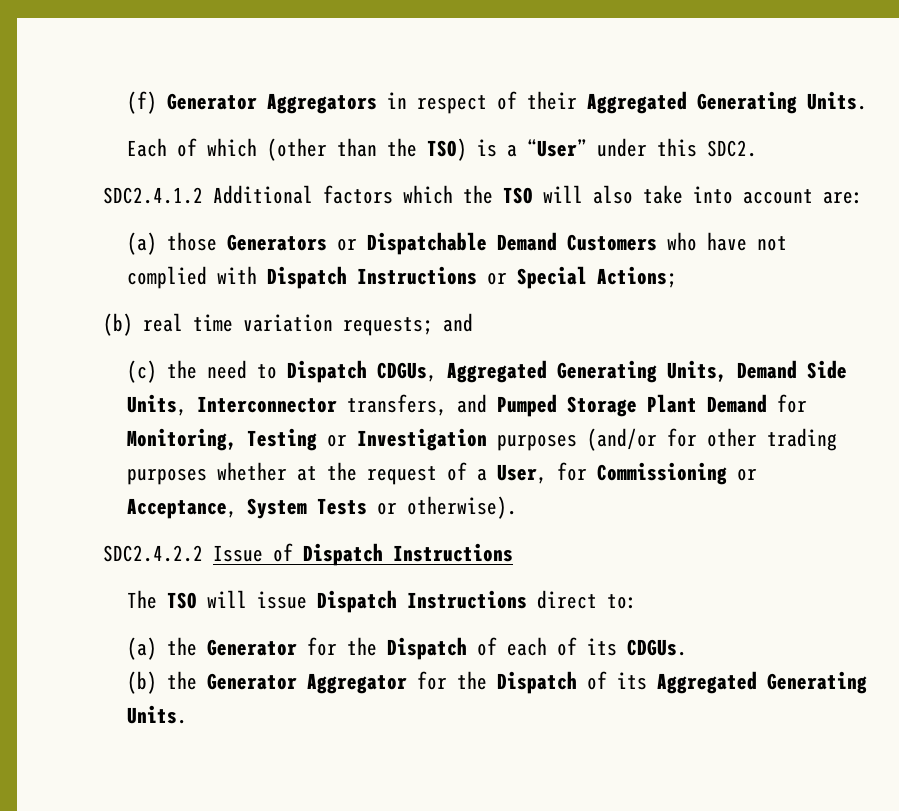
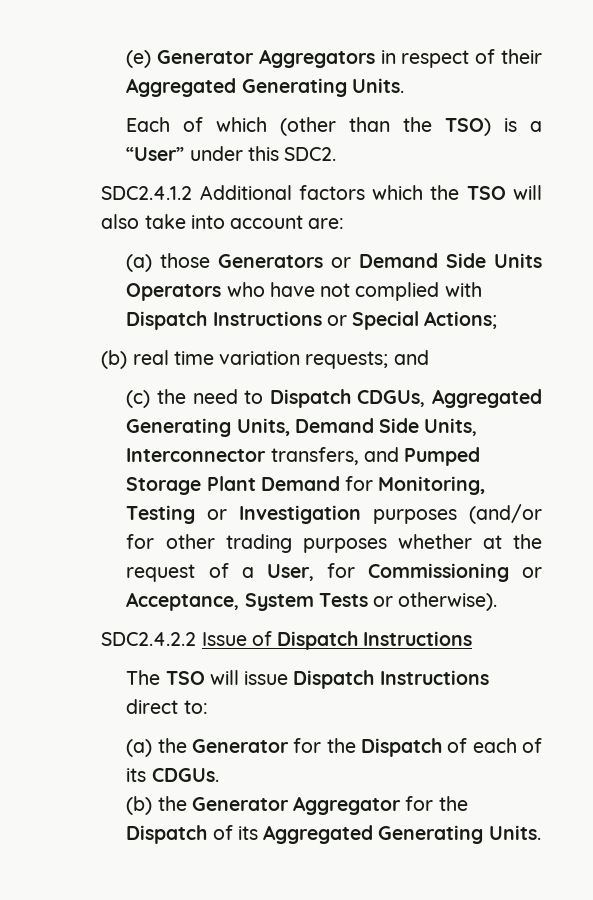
- (f) Generator Aggregators in respect of their Aggregated Generating Units.
+ (e) Generator Aggregators in respect of their Aggregated Generating Units.
- (a) those Generators or Dispatchable Demand Customers who have not complied with Dispatch Instructions or Special Actions;
+ (a) those Generators or Demand Side Units Operators who have not complied with Dispatch Instructions or Special Actions;

